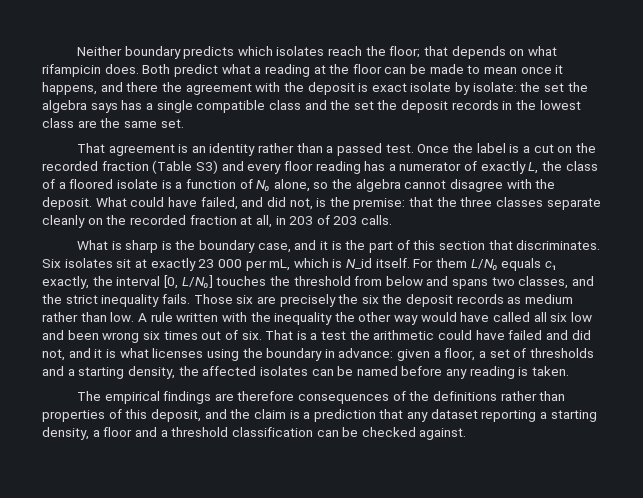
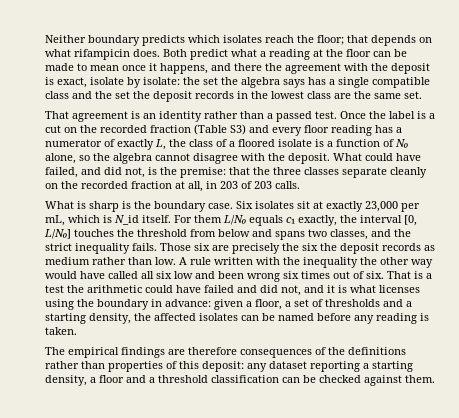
- Both predict what a reading at the floor can be made to mean once it happens, and there the agreement with the deposit is exact isolate by isolate: the set the algebra says has a single compatible class and the set the deposit records in the lowest class are the same set.
+ Both predict what a reading at the floor can be made to mean once it happens, and there the agreement with the deposit is exact, isolate by isolate: the set the algebra says has a single compatible class and the set the deposit records in the lowest class are the same set.
- What is sharp is the boundary case, and it is the part of this section that discriminates.
+ What is sharp is the boundary case.
- Six isolates sit at exactly 23 000 per mL, which is N_id itself.
+ Six isolates sit at exactly 23,000 per mL, which is N_id itself.
- The empirical findings are therefore consequences of the definitions rather than properties of this deposit, and the claim is a prediction that any dataset reporting a starting density, a floor and a threshold classification can be checked against.
+ The empirical findings are therefore consequences of the definitions rather than properties of this deposit: any dataset reporting a starting density, a floor and a threshold classification can be checked against them.

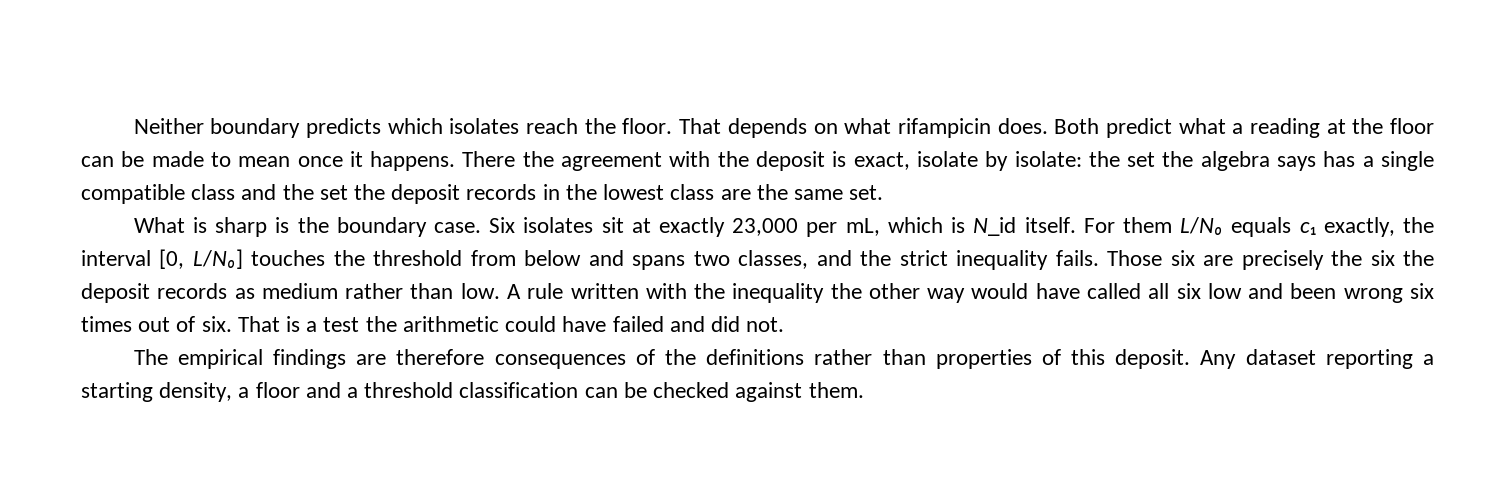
- Neither boundary predicts which isolates reach the floor; that depends on what rifampicin does.
+ Neither boundary predicts which isolates reach the floor. That depends on what rifampicin does.
- Both predict what a reading at the floor can be made to mean once it happens, and there the agreement with the deposit is exact, isolate by isolate: the set the algebra says has a single compatible class and the set the deposit records in the lowest class are the same set.
+ Both predict what a reading at the floor can be made to mean once it happens. There the agreement with the deposit is exact, isolate by isolate: the set the algebra says has a single compatible class and the set the deposit records in the lowest class are the same set.
- That agreement is an identity rather than a passed test. Once the label is a cut on the recorded fraction (Table S3) and every floor reading has a numerator of exactly L, the class of a floored isolate is a function of N₀ alone, so the algebra cannot disagree with the deposit. What could have failed, and did not, is the premise: that the three classes separate cleanly on the recorded fraction at all, in 203 of 203 calls.
- That is a test the arithmetic could have failed and did not, and it is what licenses using the boundary in advance: given a floor, a set of thresholds and a starting density, the affected isolates can be named before any reading is taken.
+ That is a test the arithmetic could have failed and did not.
- The empirical findings are therefore consequences of the definitions rather than properties of this deposit: any dataset reporting a starting density, a floor and a threshold classification can be checked against them.
+ The empirical findings are therefore consequences of the definitions rather than properties of this deposit. Any dataset reporting a starting density, a floor and a threshold classification can be checked against them.

